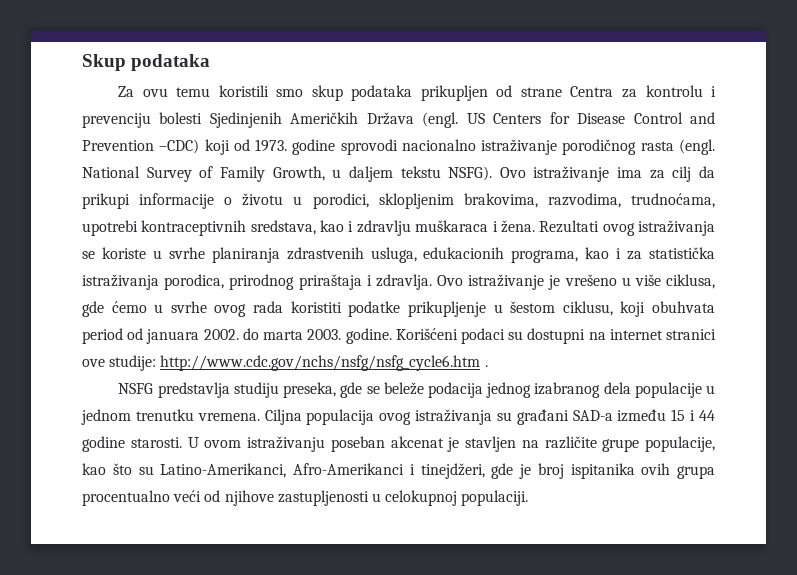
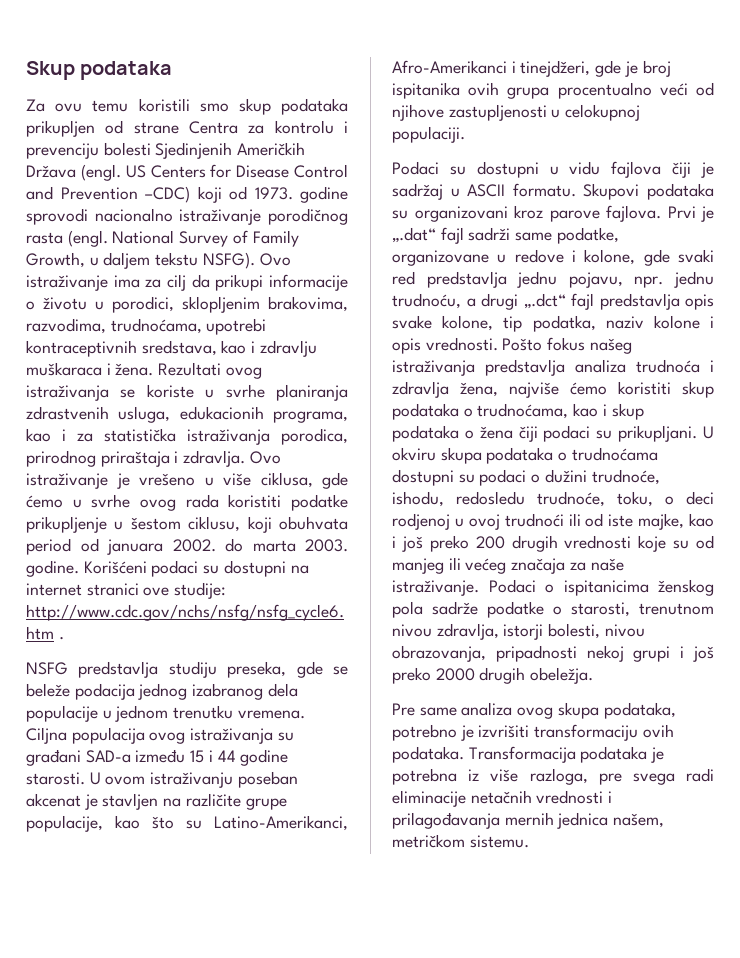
+ Podaci su dostupni u vidu fajlova čiji je sadržaj u ASCII formatu. Skupovi podataka su organizovani kroz parove fajlova. Prvi je „.dat“ fajl sadrži same podatke, organizovane u redove i kolone, gde svaki red predstavlja jednu pojavu, npr. jednu trudnoću, a drugi „.dct“ fajl predstavlja opis svake kolone, tip podatka, naziv kolone i opis vrednosti. Pošto fokus našeg istraživanja predstavlja analiza trudnoća i zdravlja žena, najviše ćemo koristiti skup podataka o trudnoćama, kao i skup podataka o žena čiji podaci su prikupljani. U okviru skupa podataka o trudnoćama dostupni su podaci o dužini trudnoće, ishodu, redosledu trudnoće, toku, o deci rodjenoj u ovoj trudnoći ili od iste majke, kao i još preko 200 drugih vrednosti koje su od manjeg ili većeg značaja za naše istraživanje. Podaci o ispitanicima ženskog pola sadrže podatke o starosti, trenutnom nivou zdravlja, istorji bolesti, nivou obrazovanja, pripadnosti nekoj grupi i još preko 2000 drugih obeležja.
+ Pre same analiza ovog skupa podataka, potrebno je izvrišiti transformaciju ovih podataka. Transformacija podataka je potrebna iz više razloga, pre svega radi eliminacije netačnih vrednosti i prilagođavanja mernih jednica našem, metričkom sistemu.

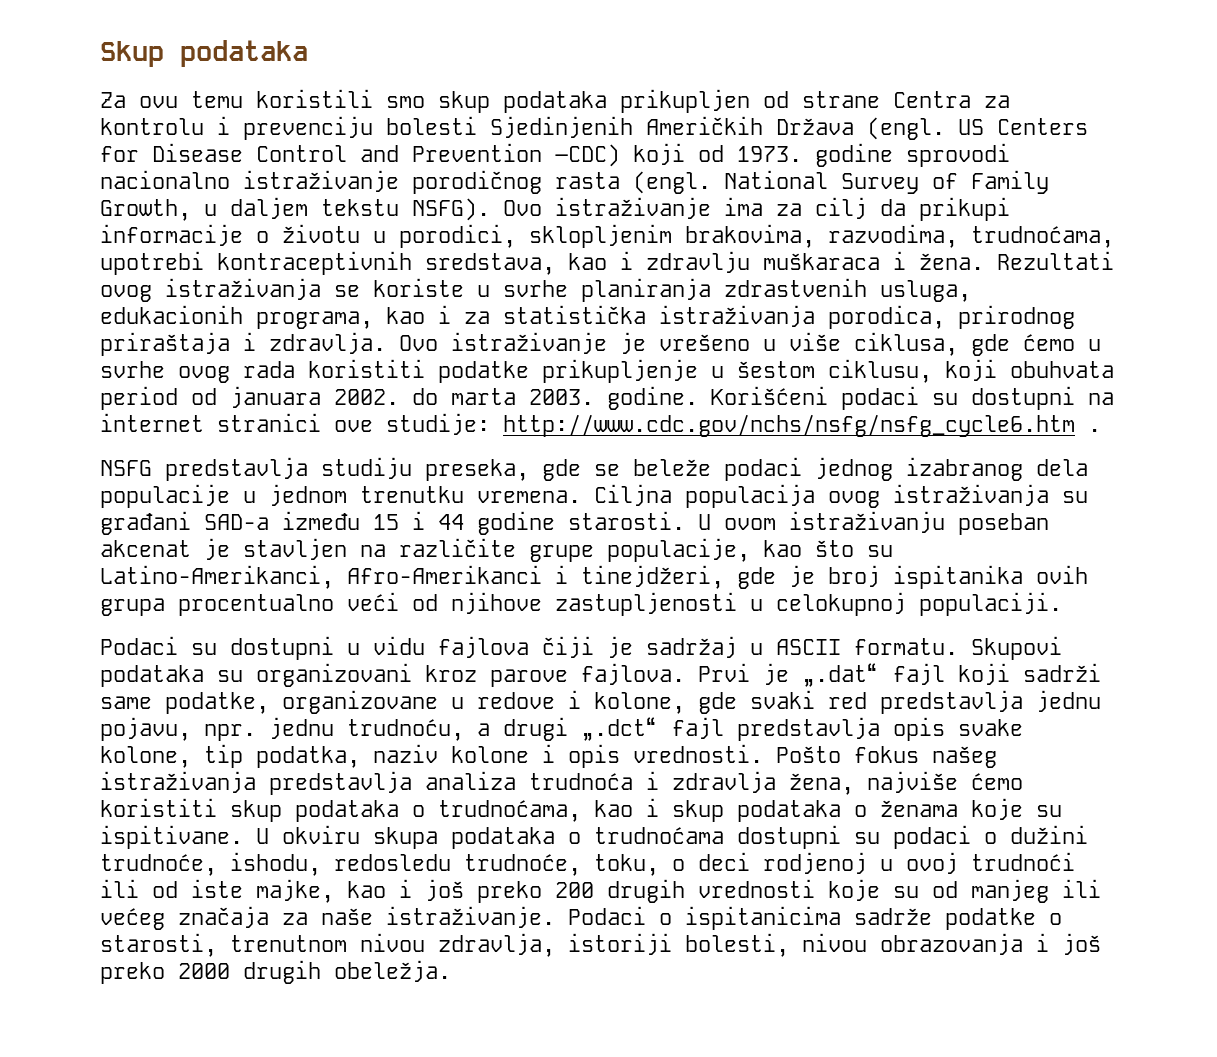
- NSFG predstavlja studiju preseka, gde se beleže podacija jednog izabranog dela populacije u jednom trenutku vremena.
+ NSFG predstavlja studiju preseka, gde se beleže podaci jednog izabranog dela populacije u jednom trenutku vremena.
- Prvi je „.dat“ fajl sadrži same podatke, organizovane u redove i kolone, gde svaki red predstavlja jednu pojavu, npr. jednu trudnoću, a drugi „.dct“ fajl predstavlja opis svake kolone, tip podatka, naziv kolone i opis vrednosti.
+ Prvi je „.dat“ fajl koji sadrži same podatke, organizovane u redove i kolone, gde svaki red predstavlja jednu pojavu, npr. jednu trudnoću, a drugi „.dct“ fajl predstavlja opis svake kolone, tip podatka, naziv kolone i opis vrednosti.
- Pošto fokus našeg istraživanja predstavlja analiza trudnoća i zdravlja žena, najviše ćemo koristiti skup podataka o trudnoćama, kao i skup podataka o žena čiji podaci su prikupljani.
+ Pošto fokus našeg istraživanja predstavlja analiza trudnoća i zdravlja žena, najviše ćemo koristiti skup podataka o trudnoćama, kao i skup podataka o ženama koje su ispitivane.
- Podaci o ispitanicima ženskog pola sadrže podatke o starosti, trenutnom nivou zdravlja, istorji bolesti, nivou obrazovanja, pripadnosti nekoj grupi i još preko 2000 drugih obeležja.
+ Podaci o ispitanicima sadrže podatke o starosti, trenutnom nivou zdravlja, istoriji bolesti, nivou obrazovanja i još preko 2000 drugih obeležja.
- Pre same analiza ovog skupa podataka, potrebno je izvrišiti transformaciju ovih podataka. Transformacija podataka je potrebna iz više razloga, pre svega radi eliminacije netačnih vrednosti i prilagođavanja mernih jednica našem, metričkom sistemu.

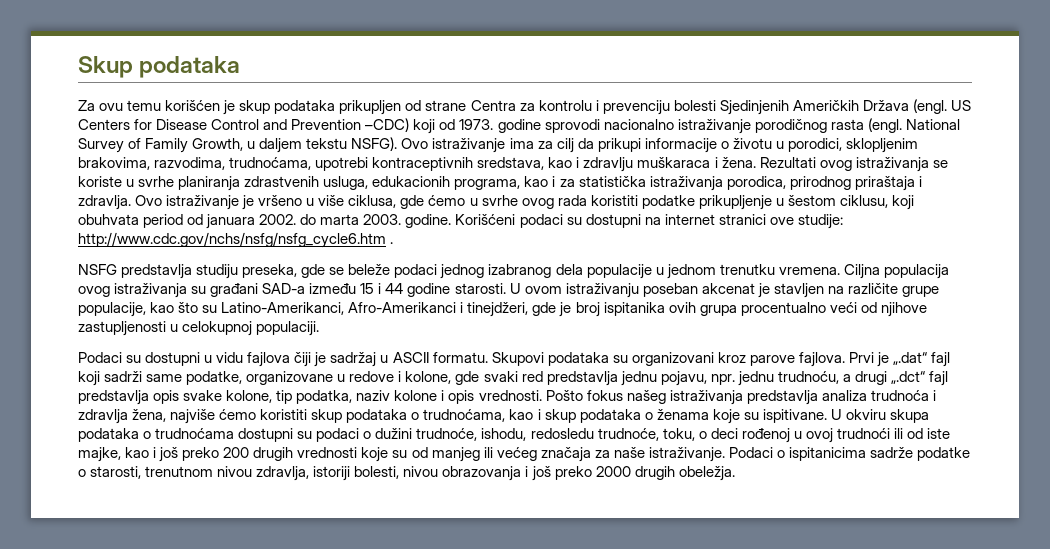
- Za ovu temu koristili smo skup podataka prikupljen od strane Centra za kontrolu i prevenciju bolesti Sjedinjenih Američkih Država (engl.
+ Za ovu temu korišćen je skup podataka prikupljen od strane Centra za kontrolu i prevenciju bolesti Sjedinjenih Američkih Država (engl.
- Ovo istraživanje je vrešeno u više ciklusa, gde ćemo u svrhe ovog rada koristiti podatke prikupljenje u šestom ciklusu, koji obuhvata period od januara 2002. do marta 2003. godine.
+ Ovo istraživanje je vršeno u više ciklusa, gde ćemo u svrhe ovog rada koristiti podatke prikupljenje u šestom ciklusu, koji obuhvata period od januara 2002. do marta 2003. godine.
- U okviru skupa podataka o trudnoćama dostupni su podaci o dužini trudnoće, ishodu, redosledu trudnoće, toku, o deci rodjenoj u ovoj trudnoći ili od iste majke, kao i još preko 200 drugih vrednosti koje su od manjeg ili većeg značaja za naše istraživanje.
+ U okviru skupa podataka o trudnoćama dostupni su podaci o dužini trudnoće, ishodu, redosledu trudnoće, toku, o deci rođenoj u ovoj trudnoći ili od iste majke, kao i još preko 200 drugih vrednosti koje su od manjeg ili većeg značaja za naše istraživanje.

